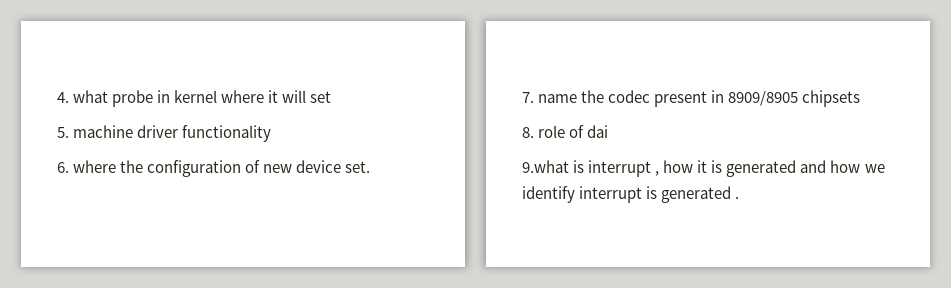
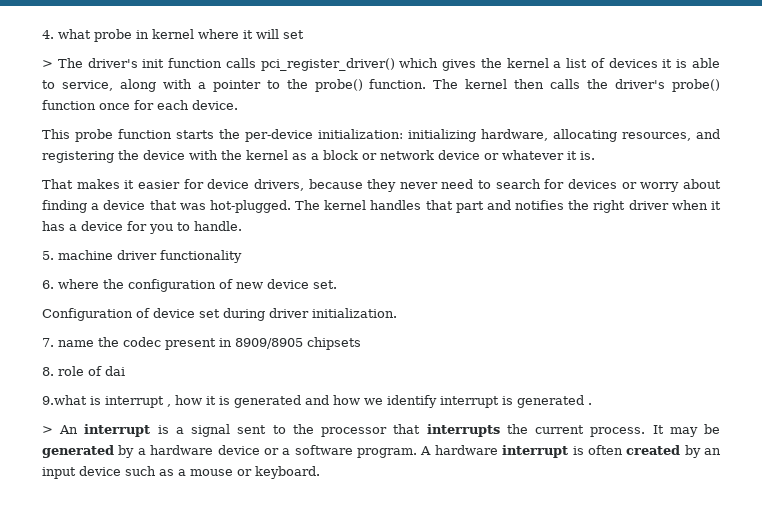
+ > The driver's init function calls pci_register_driver() which gives the kernel a list of devices it is able to service, along with a pointer to the probe() function. The kernel then calls the driver's probe() function once for each device.
+ This probe function starts the per-device initialization: initializing hardware, allocating resources, and registering the device with the kernel as a block or network device or whatever it is.
+ That makes it easier for device drivers, because they never need to search for devices or worry about finding a device that was hot-plugged. The kernel handles that part and notifies the right driver when it has a device for you to handle.
+ Configuration of device set during driver initialization.
+ > An interrupt is a signal sent to the processor that interrupts the current process. It may be generated by a hardware device or a software program. A hardware interrupt is often created by an input device such as a mouse or keyboard.

